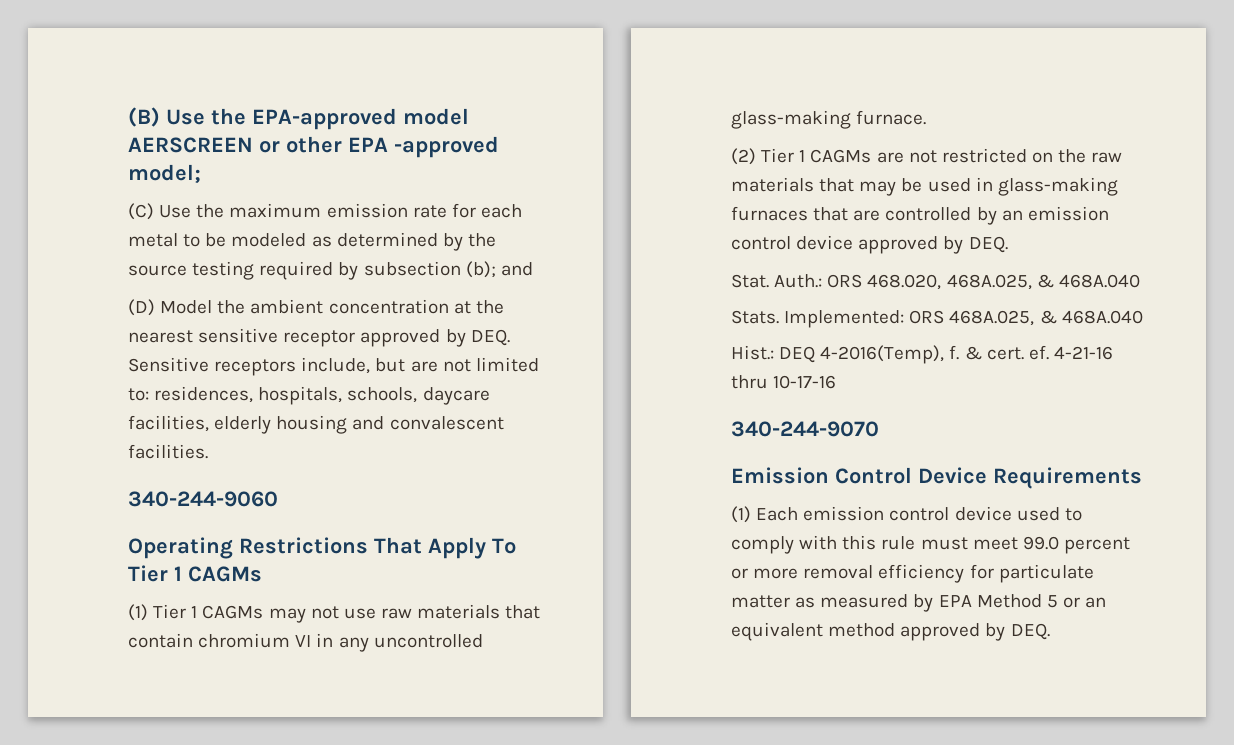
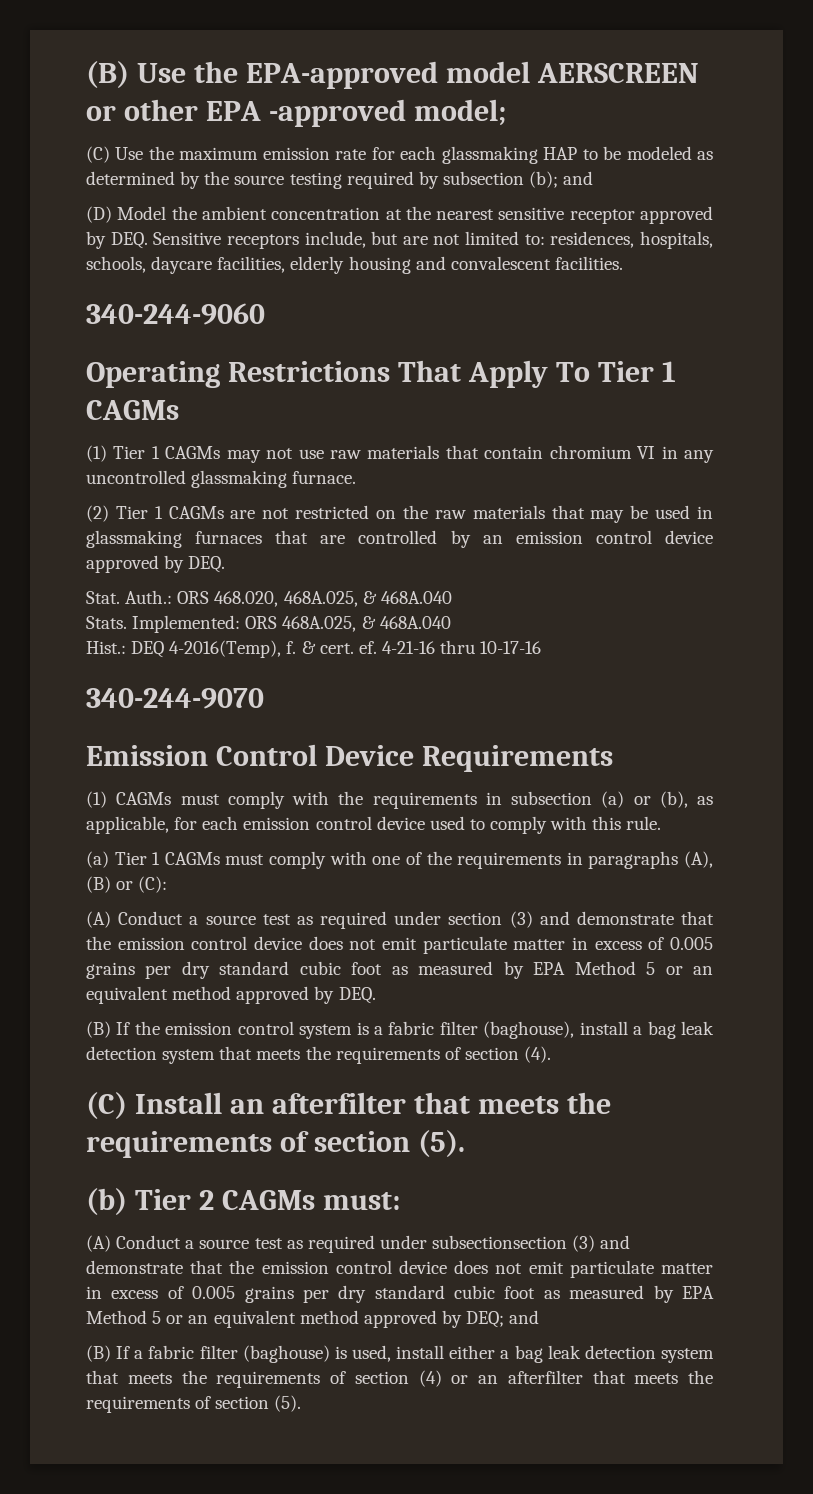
- (C) Use the maximum emission rate for each metal to be modeled as determined by the source testing required by subsection (b); and
+ (C) Use the maximum emission rate for each glassmaking HAP to be modeled as determined by the source testing required by subsection (b); and
- (1) Tier 1 CAGMs may not use raw materials that contain chromium VI in any uncontrolled glass-making furnace.
+ (1) Tier 1 CAGMs may not use raw materials that contain chromium VI in any uncontrolled glassmaking furnace.
- (2) Tier 1 CAGMs are not restricted on the raw materials that may be used in glass-making furnaces that are controlled by an emission control device approved by DEQ.
+ (2) Tier 1 CAGMs are not restricted on the raw materials that may be used in glassmaking furnaces that are controlled by an emission control device approved by DEQ.
- (1) Each emission control device used to comply with this rule must meet 99.0 percent or more removal efficiency for particulate matter as measured by EPA Method 5 or an equivalent method approved by DEQ.
+ (1) CAGMs must comply with the requirements in subsection (a) or (b), as applicable, for each emission control device used to comply with this rule.
+ (a) Tier 1 CAGMs must comply with one of the requirements in paragraphs (A), (B) or (C):
+ (A) Conduct a source test as required under section (3) and demonstrate that the emission control device does not emit particulate matter in excess of 0.005 grains per dry standard cubic foot as measured by EPA Method 5 or an equivalent method approved by DEQ.
+ (B) If the emission control system is a fabric filter (baghouse), install a bag leak detection system that meets the requirements of section (4).
+ (C) Install an afterfilter that meets the requirements of section (5).
+ (b) Tier 2 CAGMs must:
+ (A) Conduct a source test as required under subsectionsection (3) and demonstrate that the emission control device does not emit particulate matter in excess of 0.005 grains per dry standard cubic foot as measured by EPA Method 5 or an equivalent method approved by DEQ; and
+ (B) If a fabric filter (baghouse) is used, install either a bag leak detection system that meets the requirements of section (4) or an afterfilter that meets the requirements of section (5).

